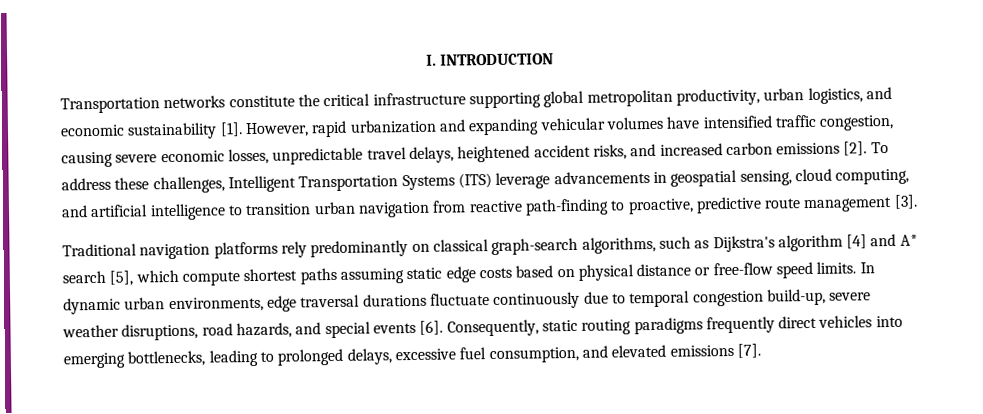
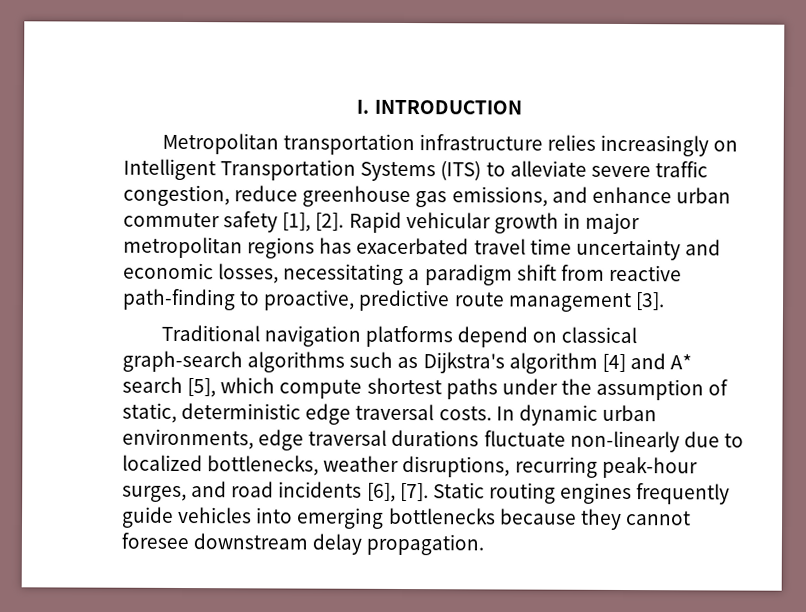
- Transportation networks constitute the critical infrastructure supporting global metropolitan productivity, urban logistics, and economic sustainability [1]. However, rapid urbanization and expanding vehicular volumes have intensified traffic congestion, causing severe economic losses, unpredictable travel delays, heightened accident risks, and increased carbon emissions [2]. To address these challenges, Intelligent Transportation Systems (ITS) leverage advancements in geospatial sensing, cloud computing, and artificial intelligence to transition urban navigation from reactive path-finding to proactive, predictive route management [3].
+ Metropolitan transportation infrastructure relies increasingly on Intelligent Transportation Systems (ITS) to alleviate severe traffic congestion, reduce greenhouse gas emissions, and enhance urban commuter safety [1], [2]. Rapid vehicular growth in major metropolitan regions has exacerbated travel time uncertainty and economic losses, necessitating a paradigm shift from reactive path-finding to proactive, predictive route management [3].
- Traditional navigation platforms rely predominantly on classical graph-search algorithms, such as Dijkstra's algorithm [4] and A* search [5], which compute shortest paths assuming static edge costs based on physical distance or free-flow speed limits.
+ Traditional navigation platforms depend on classical graph-search algorithms such as Dijkstra's algorithm [4] and A* search [5], which compute shortest paths under the assumption of static, deterministic edge traversal costs.
- In dynamic urban environments, edge traversal durations fluctuate continuously due to temporal congestion build-up, severe weather disruptions, road hazards, and special events [6]. Consequently, static routing paradigms frequently direct vehicles into emerging bottlenecks, leading to prolonged delays, excessive fuel consumption, and elevated emissions [7].
+ In dynamic urban environments, edge traversal durations fluctuate non-linearly due to localized bottlenecks, weather disruptions, recurring peak-hour surges, and road incidents [6], [7]. Static routing engines frequently guide vehicles into emerging bottlenecks because they cannot foresee downstream delay propagation.

